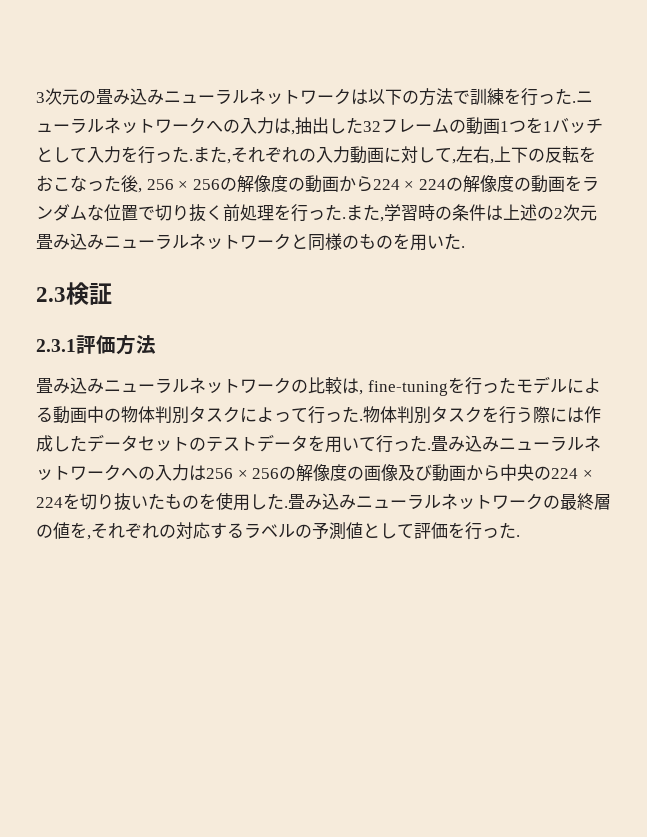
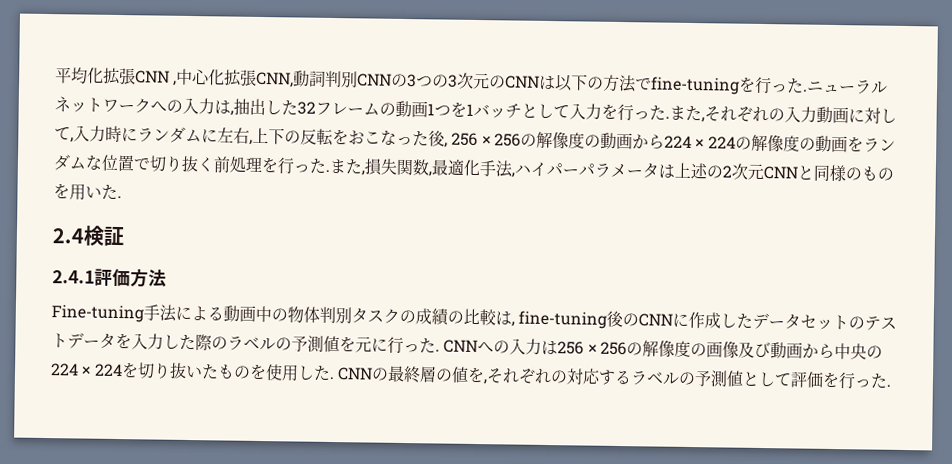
- 3次元の畳み込みニューラルネットワークは以下の方法で訓練を行った.
+ 平均化拡張CNN ,中心化拡張CNN,動詞判別CNNの3つの3次元のCNNは以下の方法でfine-tuningを行った.
- また,それぞれの入力動画に対して,左右,上下の反転をおこなった後, 256 × 256の解像度の動画から224 × 224の解像度の動画をランダムな位置で切り抜く前処理を行った.
+ また,それぞれの入力動画に対して,入力時にランダムに左右,上下の反転をおこなった後, 256 × 256の解像度の動画から224 × 224の解像度の動画をランダムな位置で切り抜く前処理を行った.
- また,学習時の条件は上述の2次元畳み込みニューラルネットワークと同様のものを用いた.
+ また,損失関数,最適化手法,ハイパーパラメータは上述の2次元CNNと同様のものを用いた.
- 2.3検証
+ 2.4検証
- 2.3.1評価方法
+ 2.4.1評価方法
- 畳み込みニューラルネットワークの比較は, fine-tuningを行ったモデルによる動画中の物体判別タスクによって行った.物体判別タスクを行う際には作成したデータセットのテストデータを用いて行った.畳み込みニューラルネットワークへの入力は256 × 256の解像度の画像及び動画から中央の224 × 224を切り抜いたものを使用した.
+ Fine-tuning手法による動画中の物体判別タスクの成績の比較は, fine-tuning後のCNNに作成したデータセットのテストデータを入力した際のラベルの予測値を元に行った. CNNへの入力は256 × 256の解像度の画像及び動画から中央の224 × 224を切り抜いたものを使用した.
- 畳み込みニューラルネットワークの最終層の値を,それぞれの対応するラベルの予測値として評価を行った.
+ CNNの最終層の値を,それぞれの対応するラベルの予測値として評価を行った.

